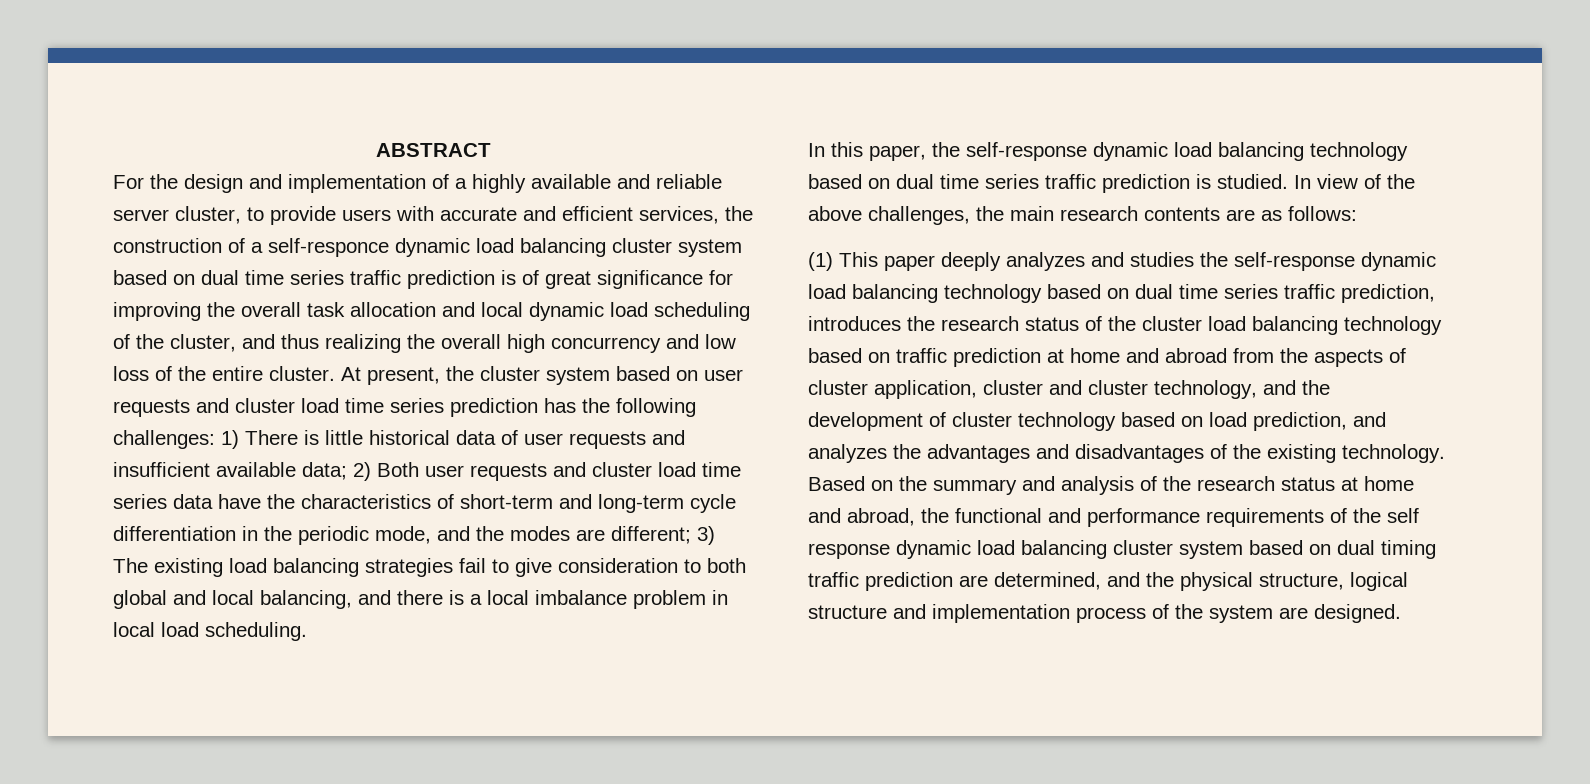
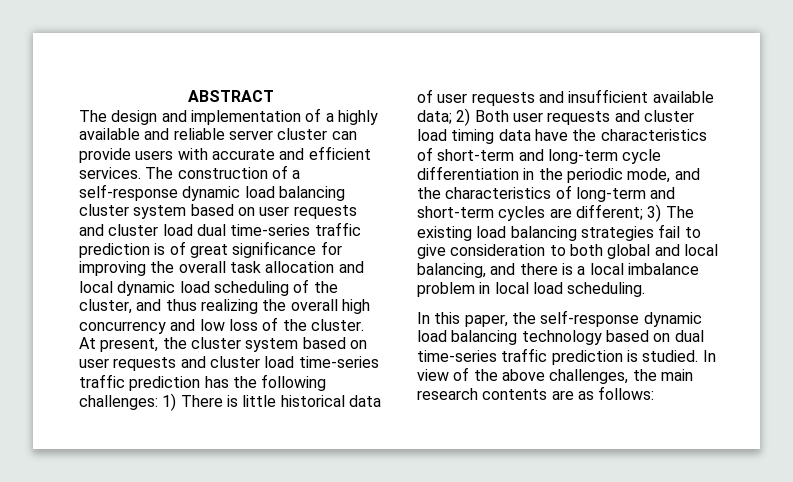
- For the design and implementation of a highly available and reliable server cluster, to provide users with accurate and efficient services, the construction of a self-responce dynamic load balancing cluster system based on dual time series traffic prediction is of great significance for improving the overall task allocation and local dynamic load scheduling of the cluster, and thus realizing the overall high concurrency and low loss of the entire cluster.
+ The design and implementation of a highly available and reliable server cluster can provide users with accurate and efficient services. The construction of a self-response dynamic load balancing cluster system based on user requests and cluster load dual time-series traffic prediction is of great significance for improving the overall task allocation and local dynamic load scheduling of the cluster, and thus realizing the overall high concurrency and low loss of the cluster.
- At present, the cluster system based on user requests and cluster load time series prediction has the following challenges:
+ At present, the cluster system based on user requests and cluster load time-series traffic prediction has the following challenges:
- 2) Both user requests and cluster load time series data have the characteristics of short-term and long-term cycle differentiation in the periodic mode, and the modes are different;
+ 2) Both user requests and cluster load timing data have the characteristics of short-term and long-term cycle differentiation in the periodic mode, and the characteristics of long-term and short-term cycles are different;
- In this paper, the self-response dynamic load balancing technology based on dual time series traffic prediction is studied.
+ In this paper, the self-response dynamic load balancing technology based on dual time-series traffic prediction is studied.
- (1) This paper deeply analyzes and studies the self-response dynamic load balancing technology based on dual time series traffic prediction, introduces the research status of the cluster load balancing technology based on traffic prediction at home and abroad from the aspects of cluster application, cluster and cluster technology, and the development of cluster technology based on load prediction, and analyzes the advantages and disadvantages of the existing technology. Based on the summary and analysis of the research status at home and abroad, the functional and performance requirements of the self response dynamic load balancing cluster system based on dual timing traffic prediction are determined, and the physical structure, logical structure and implementation process of the system are designed.

